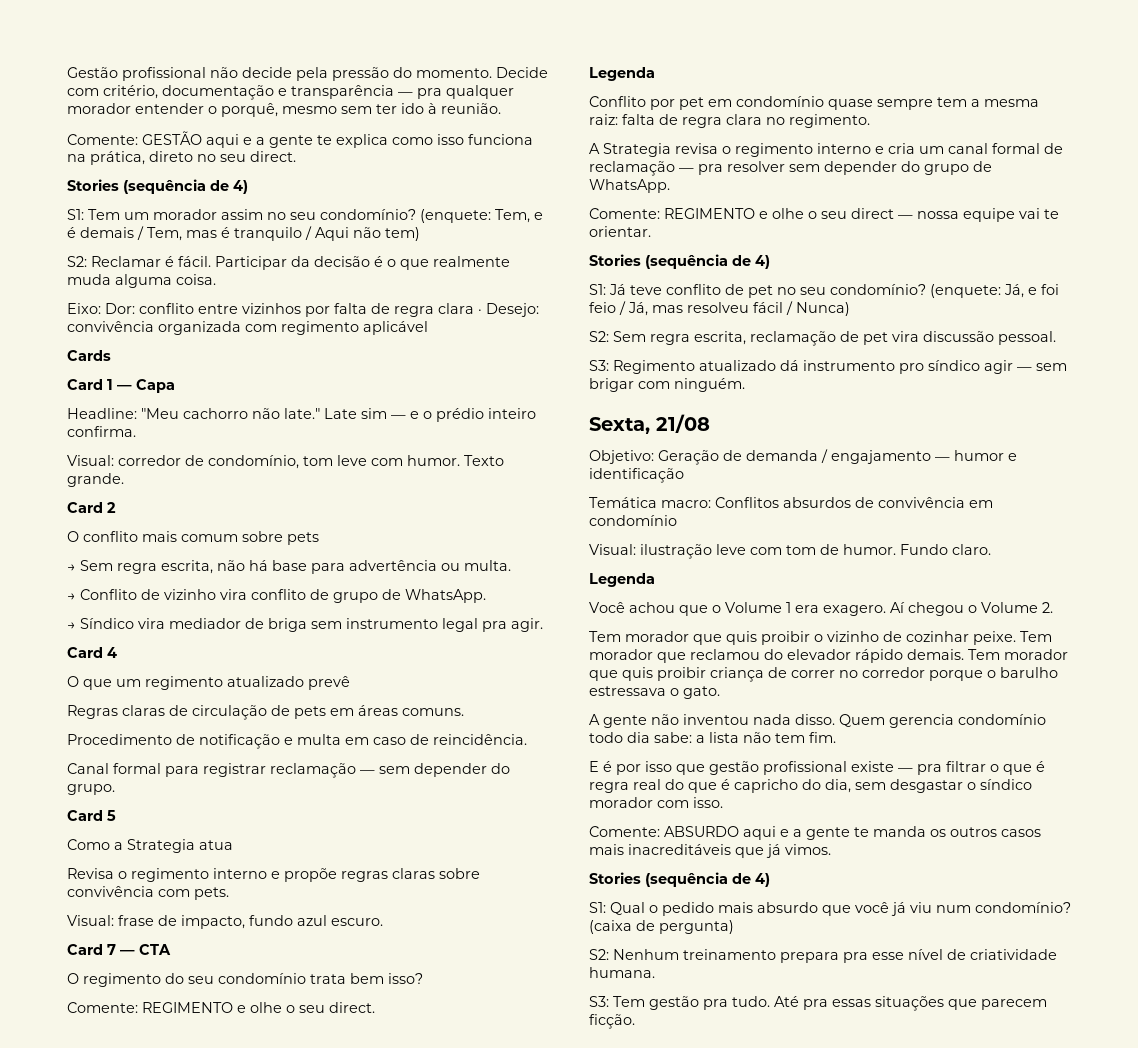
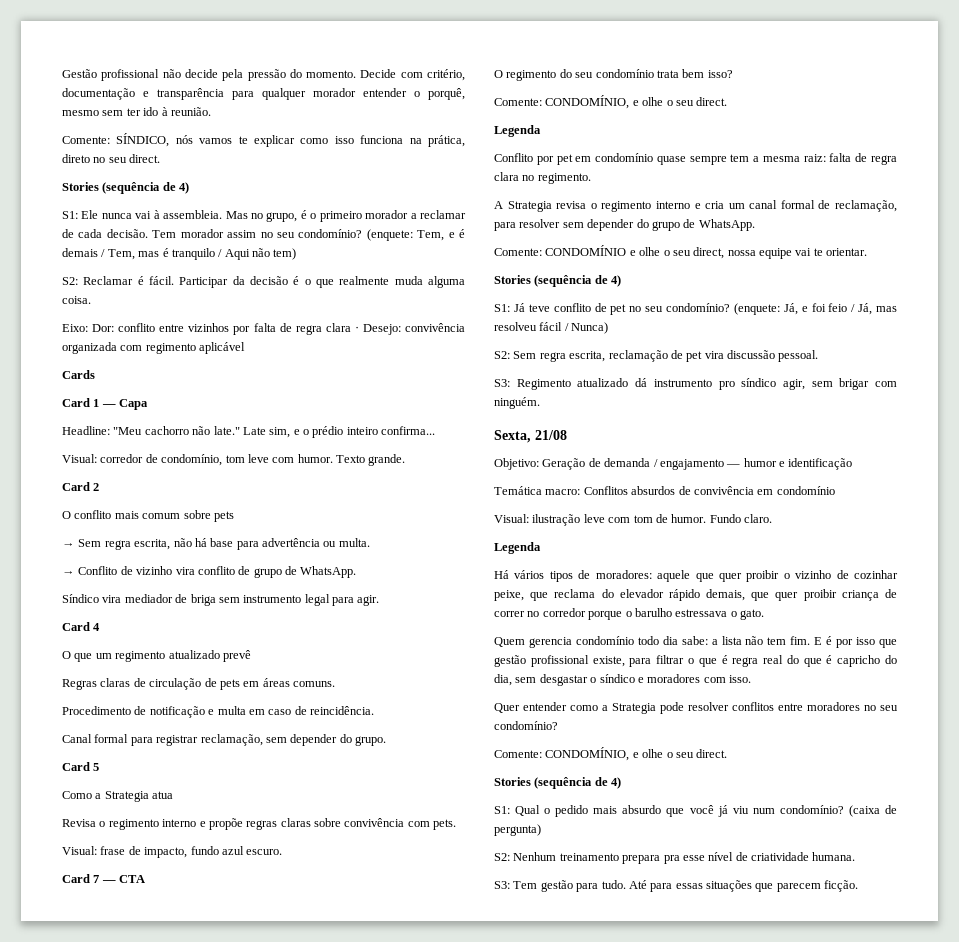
- Decide com critério, documentação e transparência — pra qualquer morador entender o porquê, mesmo sem ter ido à reunião.
+ Decide com critério, documentação e transparência para qualquer morador entender o porquê, mesmo sem ter ido à reunião.
- Comente: GESTÃO aqui e a gente te explica como isso funciona na prática, direto no seu direct.
+ Comente: SÍNDICO, nós vamos te explicar como isso funciona na prática, direto no seu direct.
- S1: Tem um morador assim no seu condomínio?
+ S1: Ele nunca vai à assembleia. Mas no grupo, é o primeiro morador a reclamar de cada decisão. Tem morador assim no seu condomínio?
- Late sim — e o prédio inteiro confirma.
+ Late sim, e o prédio inteiro confirma...
- → Síndico vira mediador de briga sem instrumento legal pra agir.
+ Síndico vira mediador de briga sem instrumento legal para agir.
- Canal formal para registrar reclamação — sem depender do grupo.
+ Canal formal para registrar reclamação, sem depender do grupo.
  O regimento do seu condomínio trata bem isso?
- Comente: REGIMENTO e olhe o seu direct.
+ Comente: CONDOMÍNIO, e olhe o seu direct.
- A Strategia revisa o regimento interno e cria um canal formal de reclamação — pra resolver sem depender do grupo de WhatsApp.
+ A Strategia revisa o regimento interno e cria um canal formal de reclamação, para resolver sem depender do grupo de WhatsApp.
- Comente: REGIMENTO e olhe o seu direct — nossa equipe vai te orientar.
+ Comente: CONDOMÍNIO e olhe o seu direct, nossa equipe vai te orientar.
- S3: Regimento atualizado dá instrumento pro síndico agir — sem brigar com ninguém.
+ S3: Regimento atualizado dá instrumento pro síndico agir, sem brigar com ninguém.
- Você achou que o Volume 1 era exagero. Aí chegou o Volume 2.
- Tem morador que quis proibir o vizinho de cozinhar peixe. Tem morador que reclamou do elevador rápido demais. Tem morador que quis proibir criança de correr no corredor porque o barulho estressava o gato.
+ Há vários tipos de moradores: aquele que quer proibir o vizinho de cozinhar peixe, que reclama do elevador rápido demais, que quer proibir criança de correr no corredor porque o barulho estressava o gato.
- A gente não inventou nada disso. Quem gerencia condomínio todo dia sabe: a lista não tem fim.
- E é por isso que gestão profissional existe — pra filtrar o que é regra real do que é capricho do dia, sem desgastar o síndico morador com isso.
+ Quem gerencia condomínio todo dia sabe: a lista não tem fim. E é por isso que gestão profissional existe, para filtrar o que é regra real do que é capricho do dia, sem desgastar o síndico e moradores com isso.
- Comente: ABSURDO aqui e a gente te manda os outros casos mais inacreditáveis que já vimos.
+ Quer entender como a Strategia pode resolver conflitos entre moradores no seu condomínio?
+ Comente: CONDOMÍNIO, e olhe o seu direct.
- S3: Tem gestão pra tudo.
+ S3: Tem gestão para tudo.
- Até pra essas situações que parecem ficção.
+ Até para essas situações que parecem ficção.

